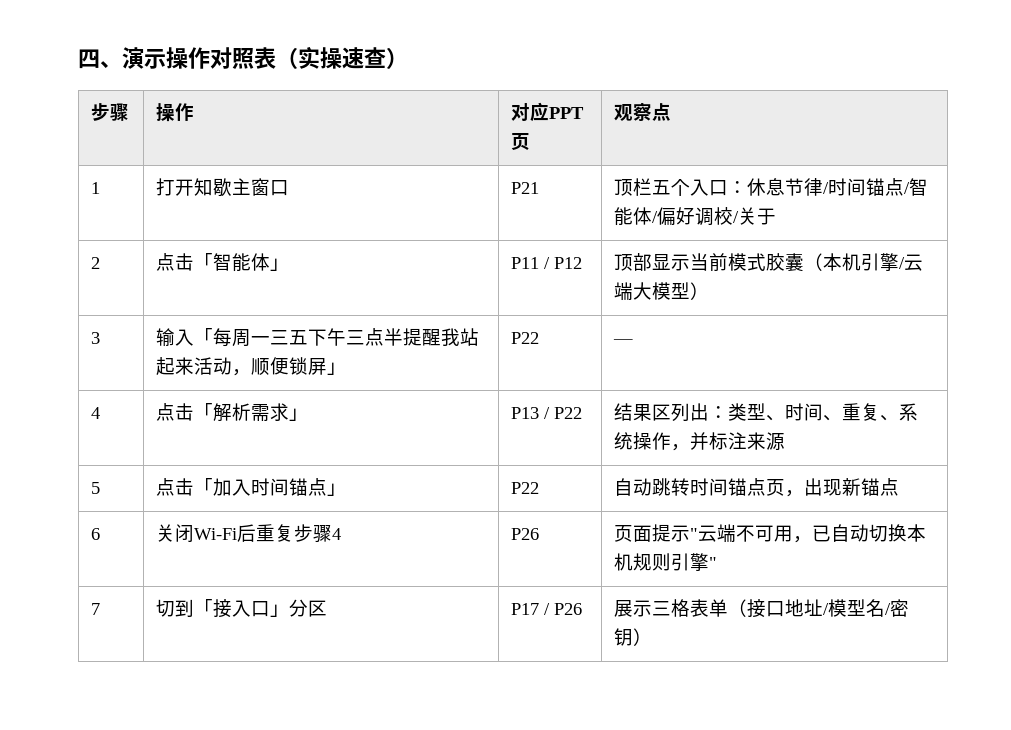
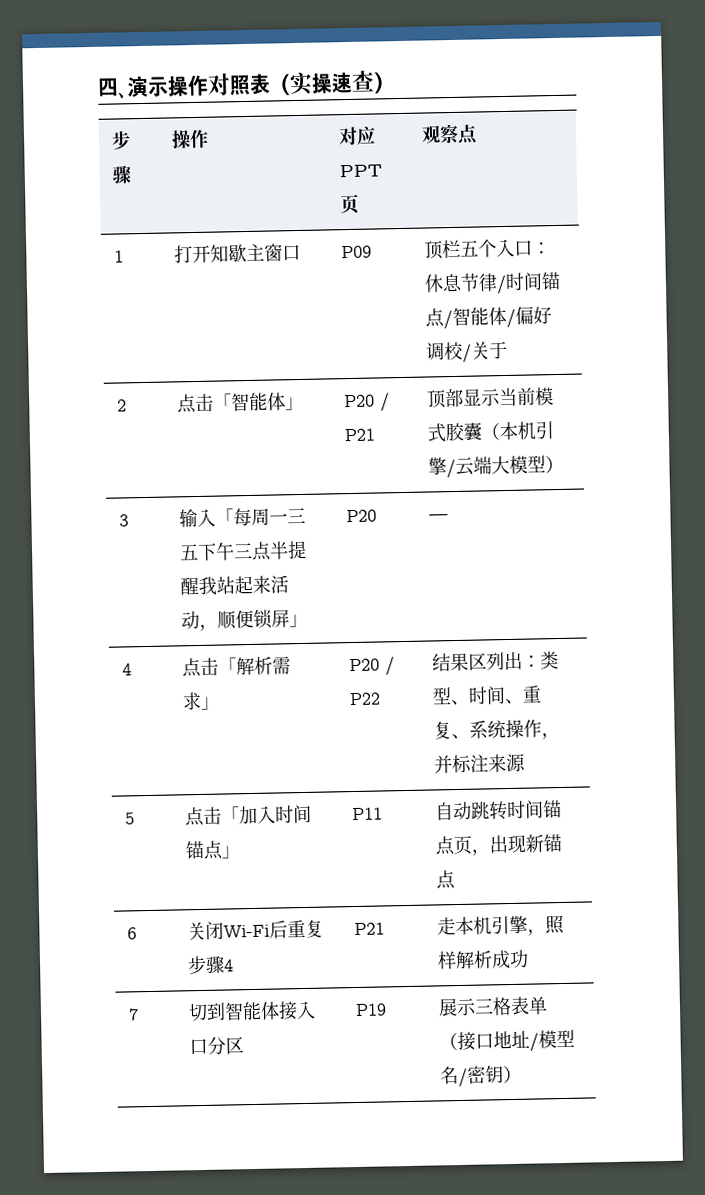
- 1 | 打开知歇主窗口 | P21 | 顶栏五个入口：休息节律/时间锚点/智能体/偏好调校/关于
+ 1 | 打开知歇主窗口 | P09 | 顶栏五个入口：休息节律/时间锚点/智能体/偏好调校/关于
- 2 | 点击「智能体」 | P11 / P12 | 顶部显示当前模式胶囊（本机引擎/云端大模型）
+ 2 | 点击「智能体」 | P20 / P21 | 顶部显示当前模式胶囊（本机引擎/云端大模型）
- 3 | 输入「每周一三五下午三点半提醒我站起来活动，顺便锁屏」 | P22 | —
+ 3 | 输入「每周一三五下午三点半提醒我站起来活动，顺便锁屏」 | P20 | —
- 4 | 点击「解析需求」 | P13 / P22 | 结果区列出：类型、时间、重复、系统操作，并标注来源
+ 4 | 点击「解析需求」 | P20 / P22 | 结果区列出：类型、时间、重复、系统操作，并标注来源
- 5 | 点击「加入时间锚点」 | P22 | 自动跳转时间锚点页，出现新锚点
+ 5 | 点击「加入时间锚点」 | P11 | 自动跳转时间锚点页，出现新锚点
- 6 | 关闭Wi-Fi后重复步骤4 | P26 | 页面提示"云端不可用，已自动切换本机规则引擎"
- 7 | 切到「接入口」分区 | P17 / P26 | 展示三格表单（接口地址/模型名/密钥）
+ 6 | 关闭Wi-Fi后重复步骤4 | P21 | 走本机引擎，照样解析成功
+ 7 | 切到智能体接入口分区 | P19 | 展示三格表单（接口地址/模型名/密钥）

